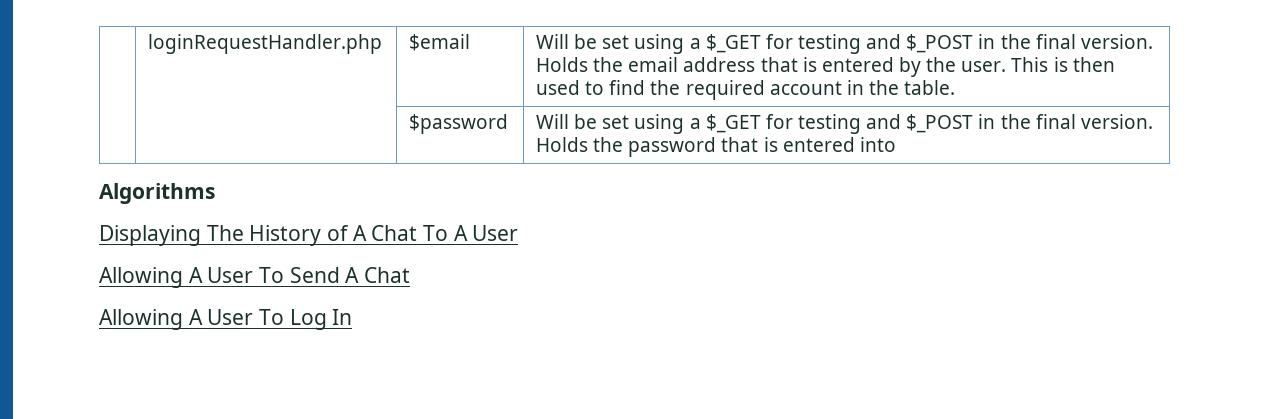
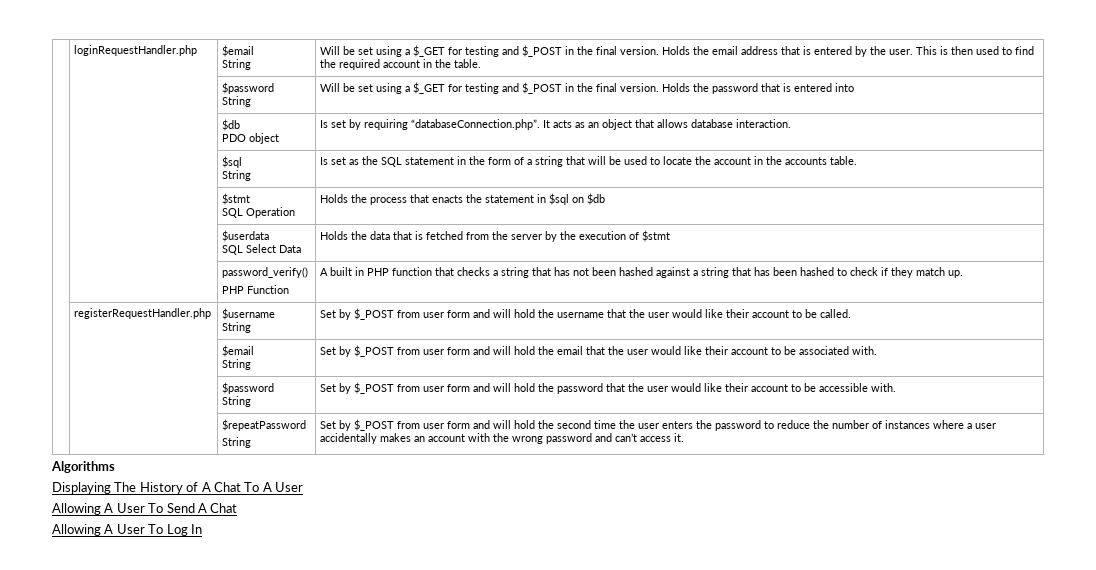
- | loginRequestHandler.php | $email | Will be set using a $_GET for testing and $_POST in the final version. Holds the email address that is entered by the user. This is then used to find the required account in the table.
- | | $password | Will be set using a $_GET for testing and $_POST in the final version. Holds the password that is entered into
+ | loginRequestHandler.php | $email
+ String | Will be set using a $_GET for testing and $_POST in the final version. Holds the email address that is entered by the user. This is then used to find the required account in the table.
+ | | $password
+ String | Will be set using a $_GET for testing and $_POST in the final version. Holds the password that is entered into
+ | | $db
+ PDO object | Is set by requiring “databaseConnection.php”. It acts as an object that allows database interaction.
+ | | $sql
+ String | Is set as the SQL statement in the form of a string that will be used to locate the account in the accounts table.
+ | | $stmt
+ SQL Operation | Holds the process that enacts the statement in $sql on $db
+ | | $userdata
+ SQL Select Data | Holds the data that is fetched from the server by the execution of $stmt
+ | | password_verify()
+ PHP Function | A built in PHP function that checks a string that has not been hashed against a string that has been hashed to check if they match up.
+ | registerRequestHandler.php | $username
+ String | Set by $_POST from user form and will hold the username that the user would like their account to be called.
+ | | $email
+ String | Set by $_POST from user form and will hold the email that the user would like their account to be associated with.
+ | | $password
+ String | Set by $_POST from user form and will hold the password that the user would like their account to be accessible with.
+ | | $repeatPassword
+ String | Set by $_POST from user form and will hold the second time the user enters the password to reduce the number of instances where a user accidentally makes an account with the wrong password and can’t access it.

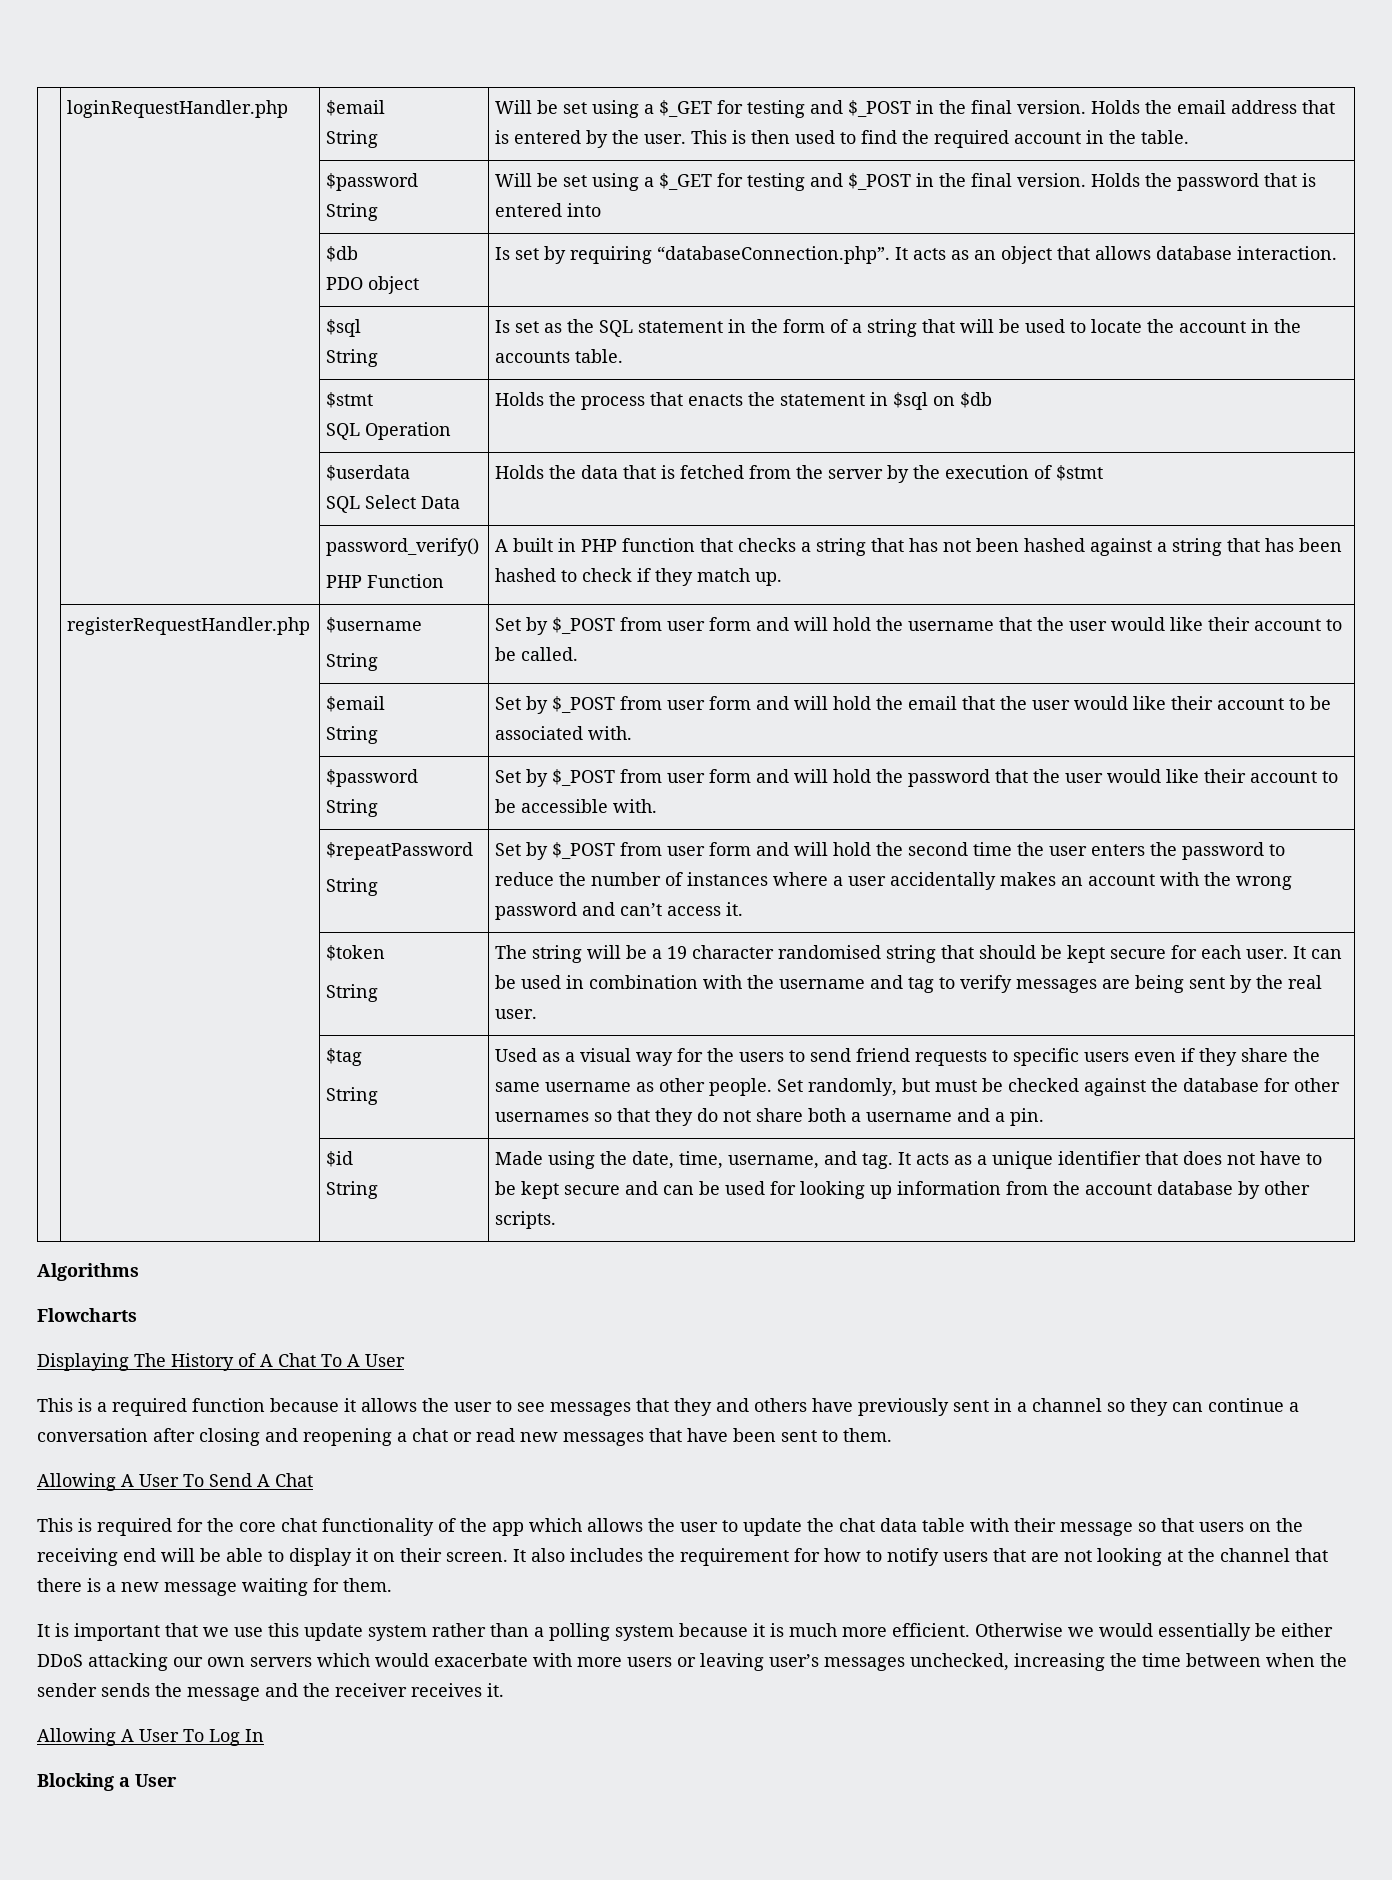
+ | | $token
+ String | The string will be a 19 character randomised string that should be kept secure for each user. It can be used in combination with the username and tag to verify messages are being sent by the real user.
+ | | $tag
+ String | Used as a visual way for the users to send friend requests to specific users even if they share the same username as other people. Set randomly, but must be checked against the database for other usernames so that they do not share both a username and a pin.
+ | | $id
+ String | Made using the date, time, username, and tag. It acts as a unique identifier that does not have to be kept secure and can be used for looking up information from the account database by other scripts.
+ Flowcharts
+ This is a required function because it allows the user to see messages that they and others have previously sent in a channel so they can continue a conversation after closing and reopening a chat or read new messages that have been sent to them.
+ This is required for the core chat functionality of the app which allows the user to update the chat data table with their message so that users on the receiving end will be able to display it on their screen. It also includes the requirement for how to notify users that are not looking at the channel that there is a new message waiting for them.
+ It is important that we use this update system rather than a polling system because it is much more efficient. Otherwise we would essentially be either DDoS attacking our own servers which would exacerbate with more users or leaving user’s messages unchecked, increasing the time between when the sender sends the message and the receiver receives it.
+ Blocking a User

